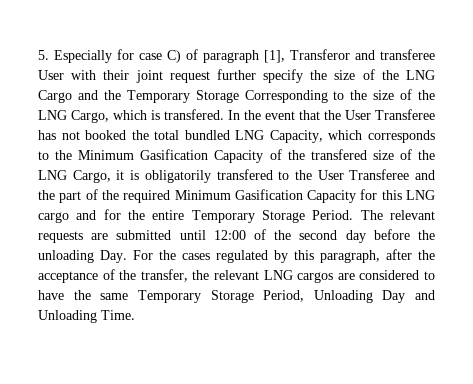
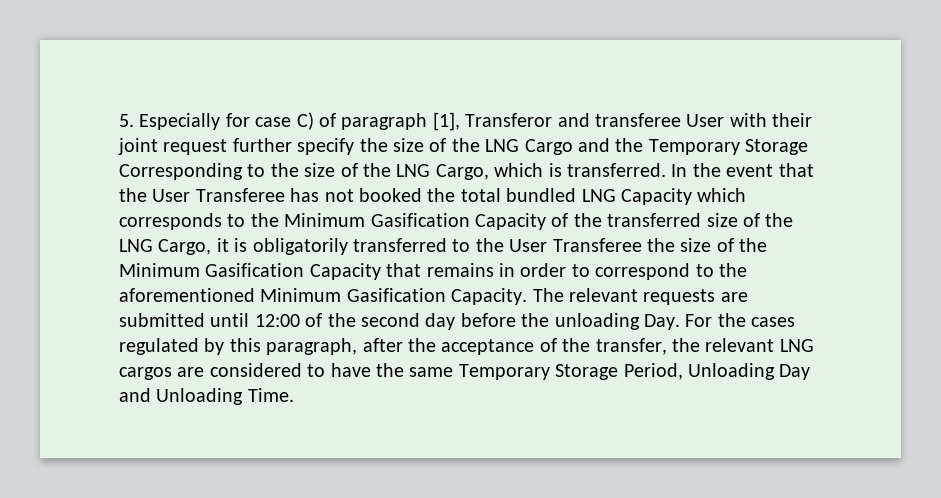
- 5. Especially for case C) of paragraph [1], Transferor and transferee User with their joint request further specify the size of the LNG Cargo and the Temporary Storage Corresponding to the size of the LNG Cargo, which is transfered.
+ 5. Especially for case C) of paragraph [1], Transferor and transferee User with their joint request further specify the size of the LNG Cargo and the Temporary Storage Corresponding to the size of the LNG Cargo, which is transferred.
- In the event that the User Transferee has not booked the total bundled LNG Capacity, which corresponds to the Minimum Gasification Capacity of the transfered size of the LNG Cargo, it is obligatorily transfered to the User Transferee and the part of the required Minimum Gasification Capacity for this LNG cargo and for the entire Temporary Storage Period.
+ In the event that the User Transferee has not booked the total bundled LNG Capacity which corresponds to the Minimum Gasification Capacity of the transferred size of the LNG Cargo, it is obligatorily transferred to the User Transferee the size of the Minimum Gasification Capacity that remains in order to correspond to the aforementioned Minimum Gasification Capacity.

